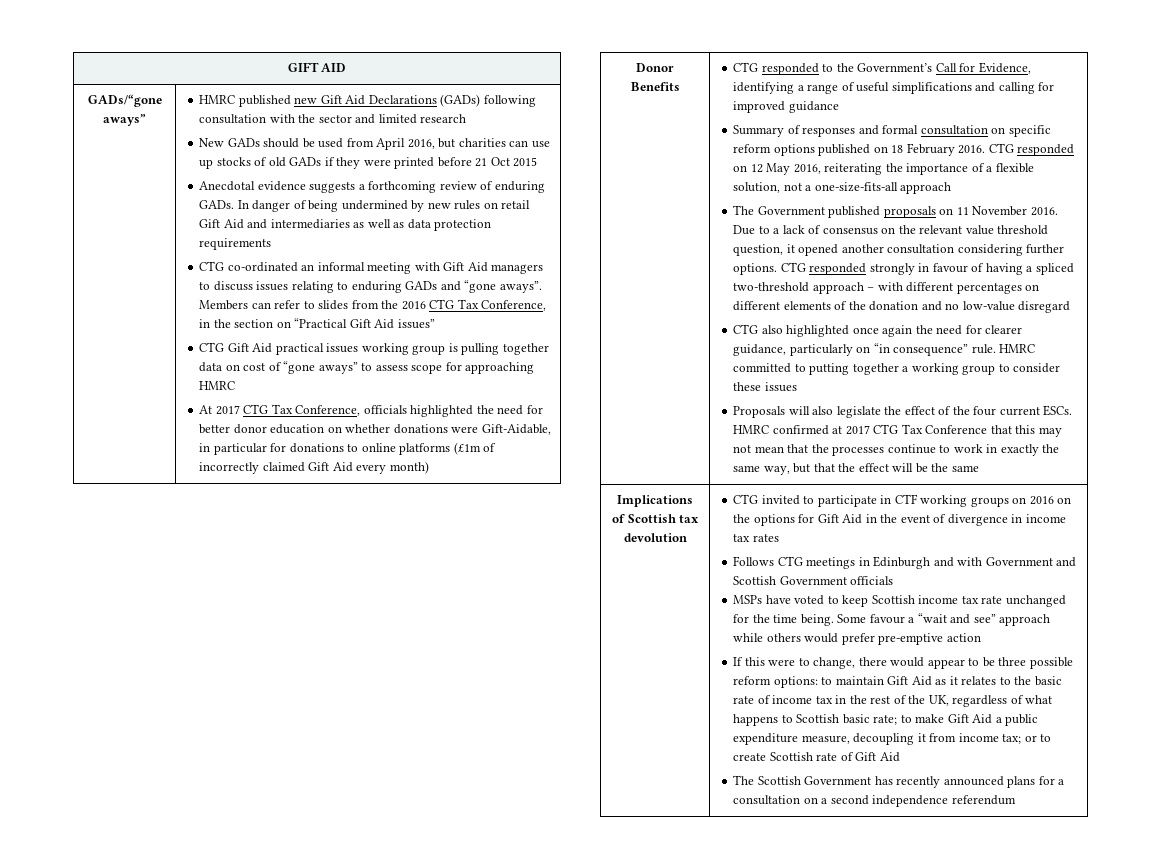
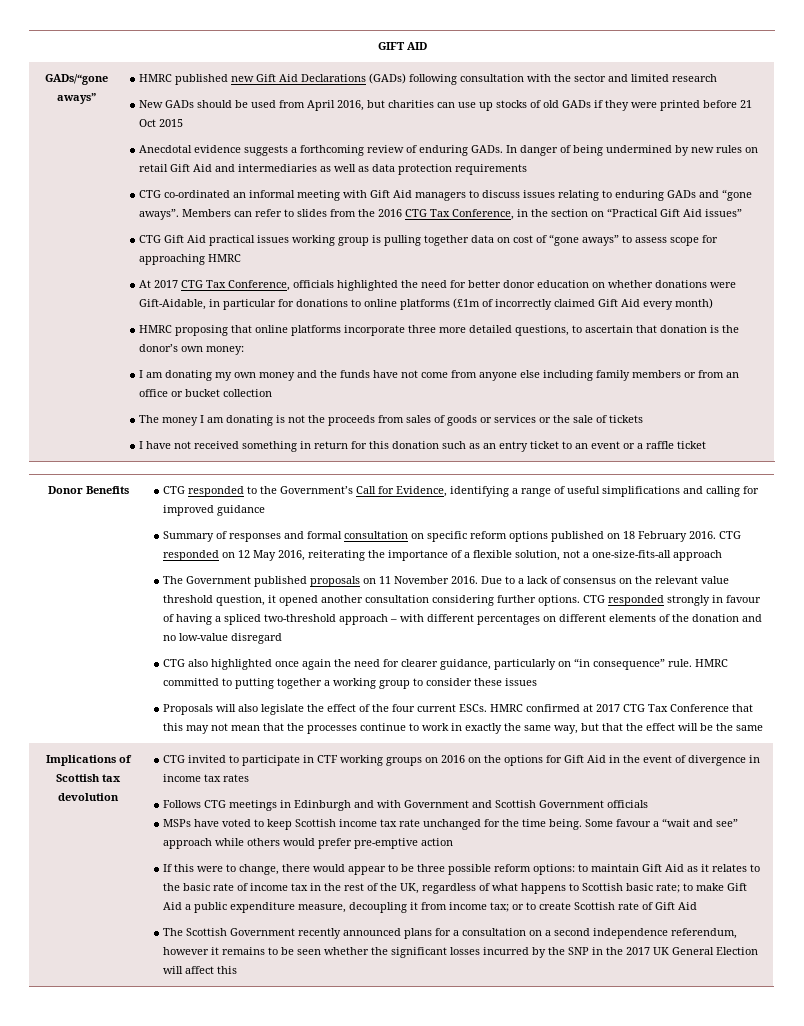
+ HMRC proposing that online platforms incorporate three more detailed questions, to ascertain that donation is the donor’s own money:
+ I am donating my own money and the funds have not come from anyone else including family members or from an office or bucket collection
+ The money I am donating is not the proceeds from sales of goods or services or the sale of tickets
+ I have not received something in return for this donation such as an entry ticket to an event or a raffle ticket
- The Scottish Government has recently announced plans for a consultation on a second independence referendum
+ The Scottish Government recently announced plans for a consultation on a second independence referendum, however it remains to be seen whether the significant losses incurred by the SNP in the 2017 UK General Election will affect this

